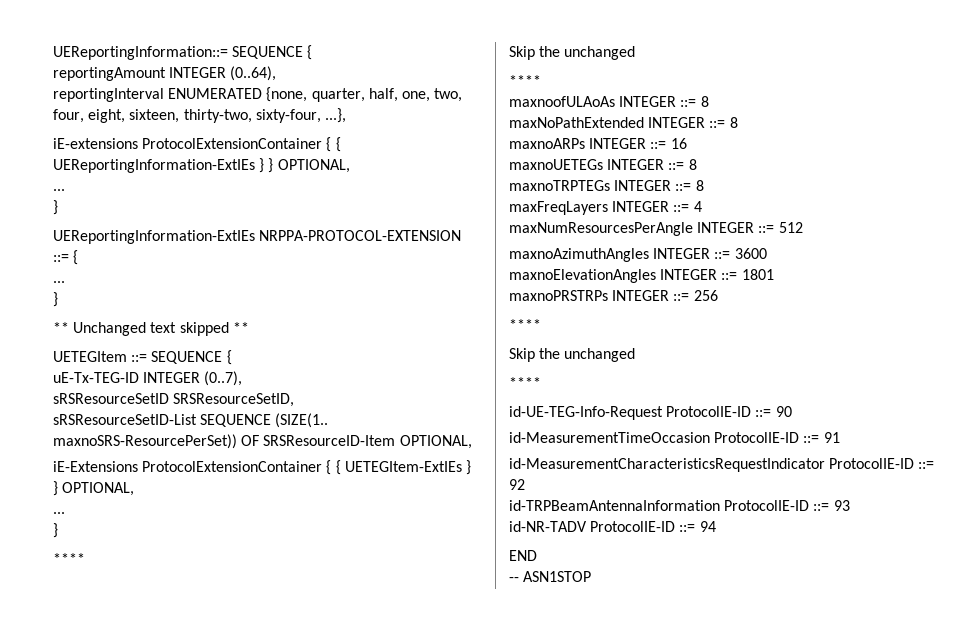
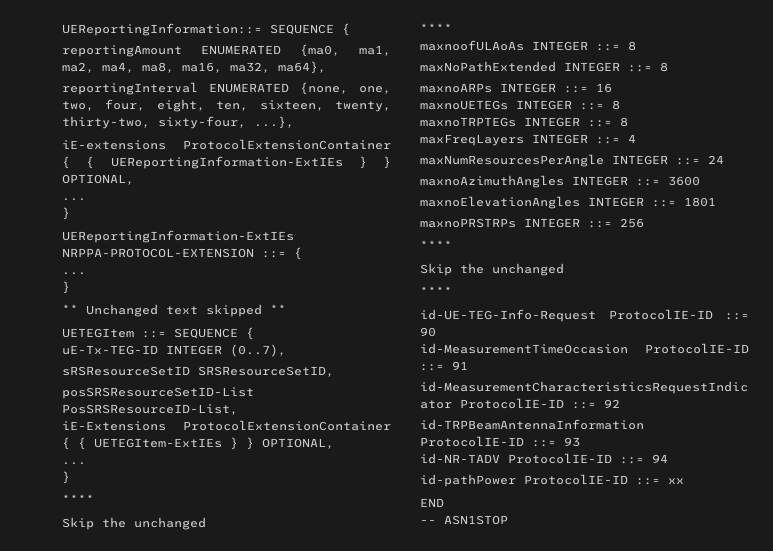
- reportingAmount INTEGER (0..64),
+ reportingAmount ENUMERATED {ma0, ma1, ma2, ma4, ma8, ma16, ma32, ma64},
- reportingInterval ENUMERATED {none, quarter, half, one, two, four, eight, sixteen, thirty-two, sixty-four, ...},
+ reportingInterval ENUMERATED {none, one, two, four, eight, ten, sixteen, twenty, thirty-two, sixty-four, ...},
- sRSResourceSetID-List SEQUENCE (SIZE(1.. maxnoSRS-ResourcePerSet)) OF SRSResourceID-Item OPTIONAL,
+ posSRSResourceSetID-List PosSRSResourceID-List,
- maxNumResourcesPerAngle INTEGER ::= 512
+ maxNumResourcesPerAngle INTEGER ::= 24
+ id-pathPower ProtocolIE-ID ::= xx

